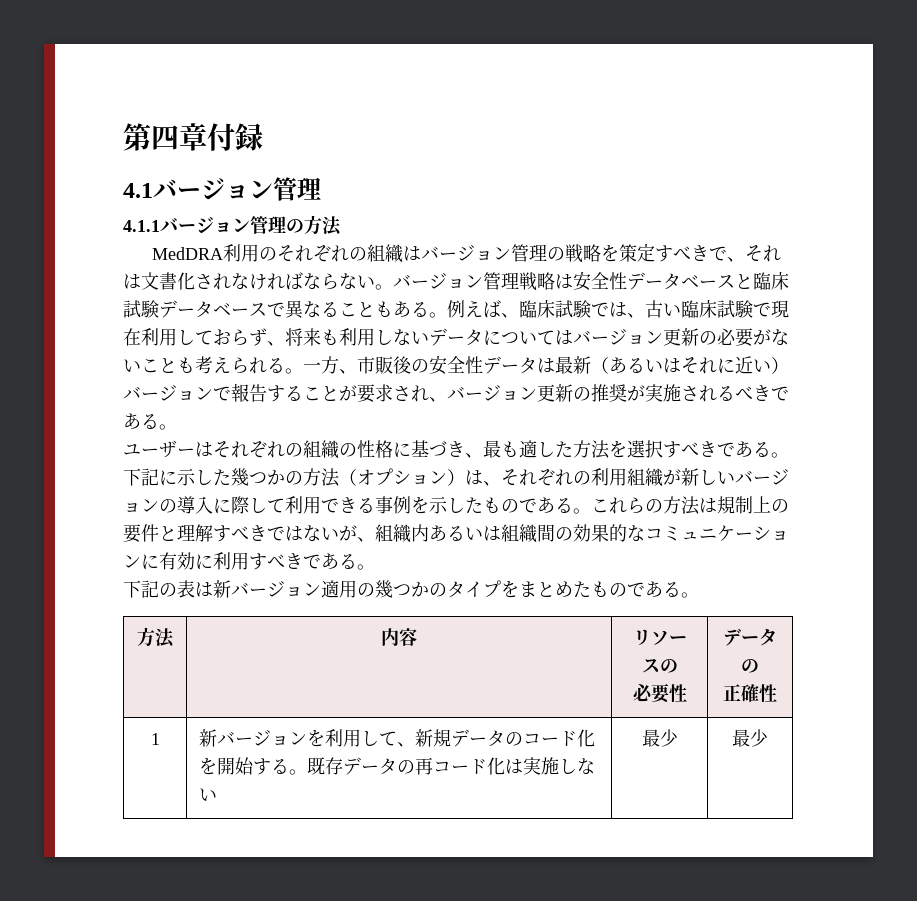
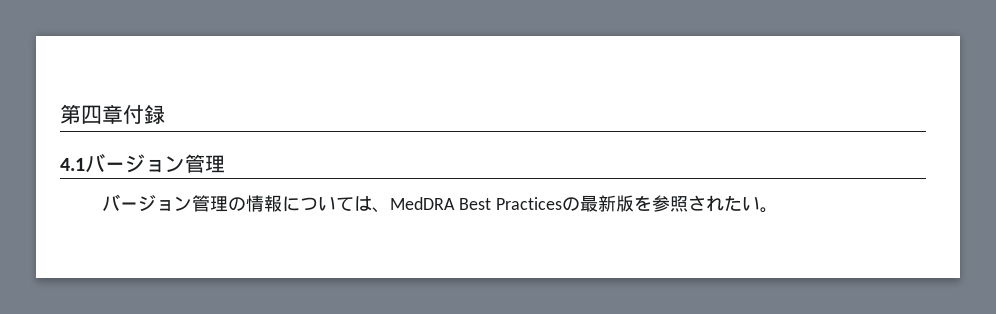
- 4.1.1バージョン管理の方法
- MedDRA利用のそれぞれの組織はバージョン管理の戦略を策定すべきで、それは文書化されなければならない。バージョン管理戦略は安全性データベースと臨床試験データベースで異なることもある。例えば、臨床試験では、古い臨床試験で現在利用しておらず、将来も利用しないデータについてはバージョン更新の必要がないことも考えられる。一方、市販後の安全性データは最新（あるいはそれに近い）バージョンで報告することが要求され、バージョン更新の推奨が実施されるべきである。
- ユーザーはそれぞれの組織の性格に基づき、最も適した方法を選択すべきである。下記に示した幾つかの方法（オプション）は、それぞれの利用組織が新しいバージョンの導入に際して利用できる事例を示したものである。これらの方法は規制上の要件と理解すべきではないが、組織内あるいは組織間の効果的なコミュニケーションに有効に利用すべきである。
- 下記の表は新バージョン適用の幾つかのタイプをまとめたものである。
- 方法 | 内容 | リソースの
- 必要性 | データの
- 正確性
- 1 | 新バージョンを利用して、新規データのコード化を開始する。既存データの再コード化は実施しない | 最少 | 最少
+ バージョン管理の情報については、MedDRA Best Practicesの最新版を参照されたい。

